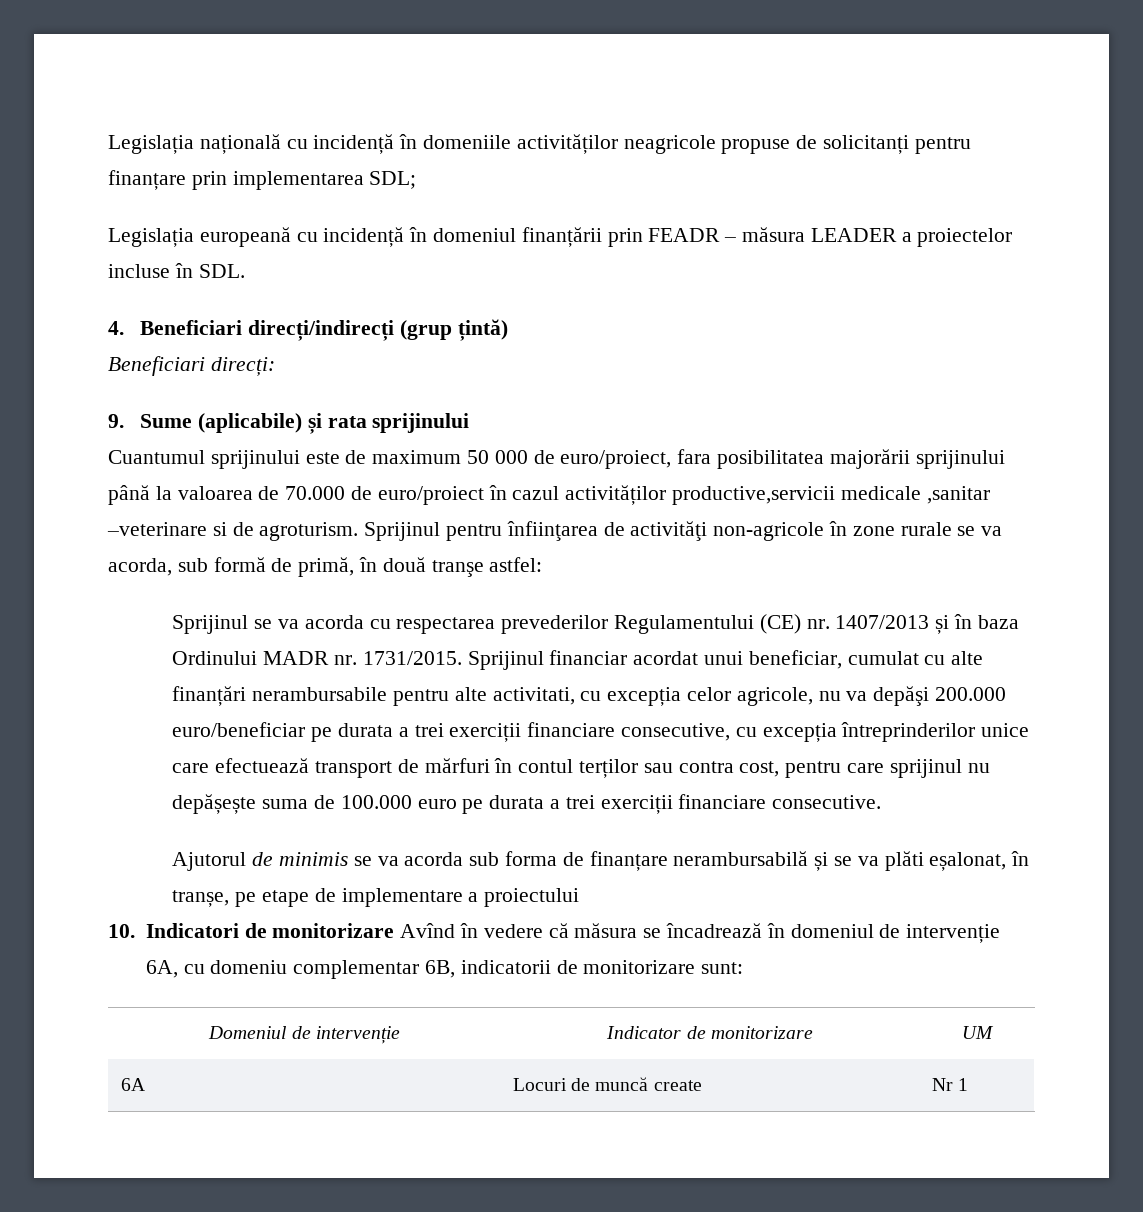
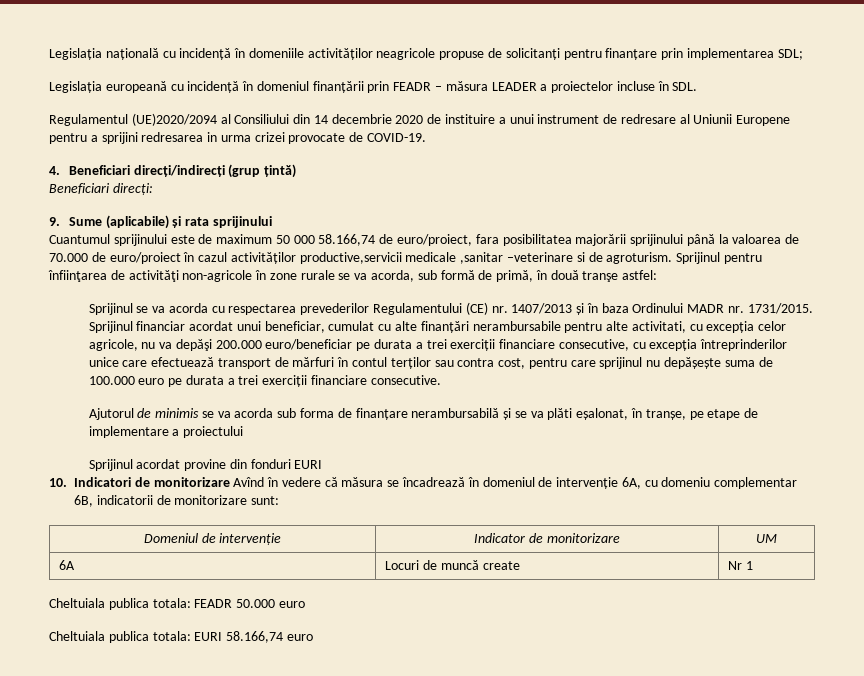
+ Regulamentul (UE)2020/2094 al Consiliului din 14 decembrie 2020 de instituire a unui instrument de redresare al Uniunii Europene pentru a sprijini redresarea in urma crizei provocate de COVID-19.
- Cuantumul sprijinului este de maximum 50 000 de euro/proiect, fara posibilitatea majorării sprijinului până la valoarea de 70.000 de euro/proiect în cazul activităților productive,servicii medicale ,sanitar –veterinare si de agroturism.
+ Cuantumul sprijinului este de maximum 50 000 58.166,74 de euro/proiect, fara posibilitatea majorării sprijinului până la valoarea de 70.000 de euro/proiect în cazul activităților productive,servicii medicale ,sanitar –veterinare si de agroturism.
+ Sprijinul acordat provine din fonduri EURI
+ Cheltuiala publica totala: FEADR 50.000 euro
+ Cheltuiala publica totala: EURI 58.166,74 euro

